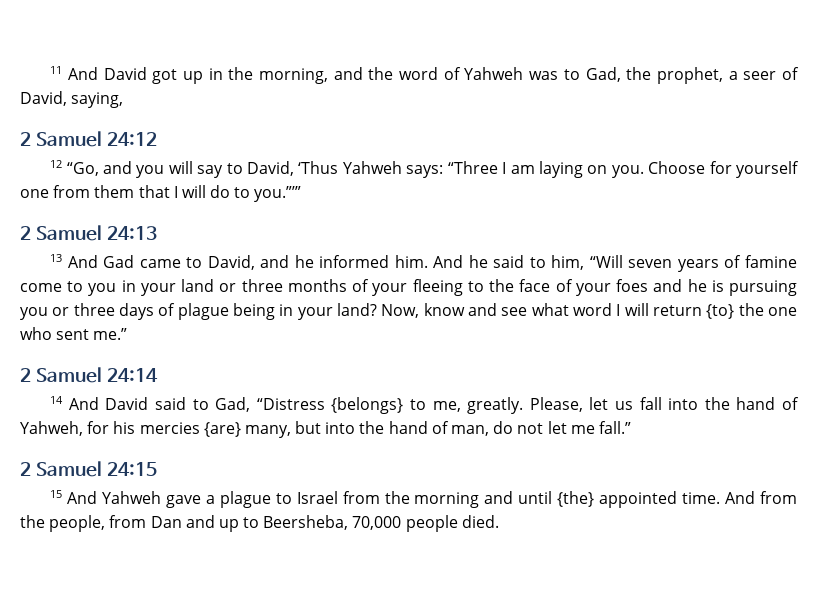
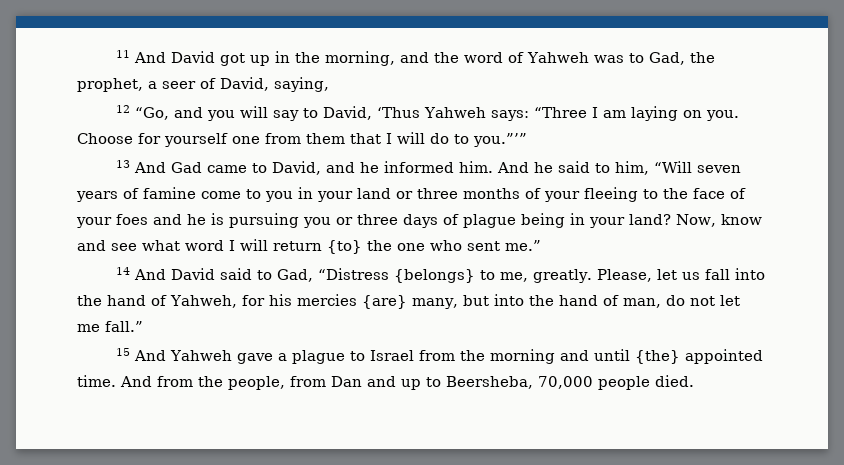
- 2 Samuel 24:12
- 2 Samuel 24:13
- 2 Samuel 24:14
- 2 Samuel 24:15

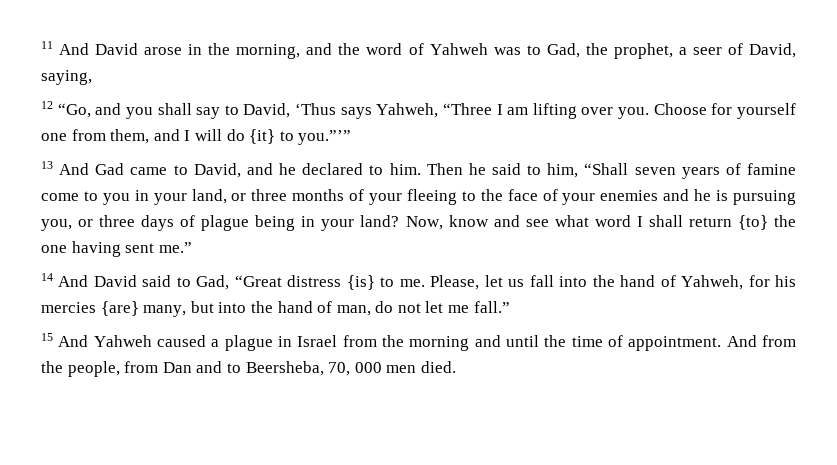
- 11 And David got up in the morning, and the word of Yahweh was to Gad, the prophet, a seer of David, saying,
+ 11 And David arose in the morning, and the word of Yahweh was to Gad, the prophet, a seer of David, saying,
- 12 “Go, and you will say to David, ‘Thus Yahweh says: “Three I am laying on you.
+ 12 “Go, and you shall say to David, ‘Thus says Yahweh, “Three I am lifting over you.
- Choose for yourself one from them that I will do to you.”’”
+ Choose for yourself one from them, and I will do {it} to you.”’”
- 13 And Gad came to David, and he informed him. And he said to him, “Will seven years of famine come to you in your land or three months of your fleeing to the face of your foes and he is pursuing you or three days of plague being in your land?
+ 13 And Gad came to David, and he declared to him. Then he said to him, “Shall seven years of famine come to you in your land, or three months of your fleeing to the face of your enemies and he is pursuing you, or three days of plague being in your land?
- Now, know and see what word I will return {to} the one who sent me.”
+ Now, know and see what word I shall return {to} the one having sent me.”
- 14 And David said to Gad, “Distress {belongs} to me, greatly.
+ 14 And David said to Gad, “Great distress {is} to me.
- 15 And Yahweh gave a plague to Israel from the morning and until {the} appointed time.
+ 15 And Yahweh caused a plague in Israel from the morning and until the time of appointment.
- And from the people, from Dan and up to Beersheba, 70,000 people died.
+ And from the people, from Dan and to Beersheba, 70, 000 men died.

